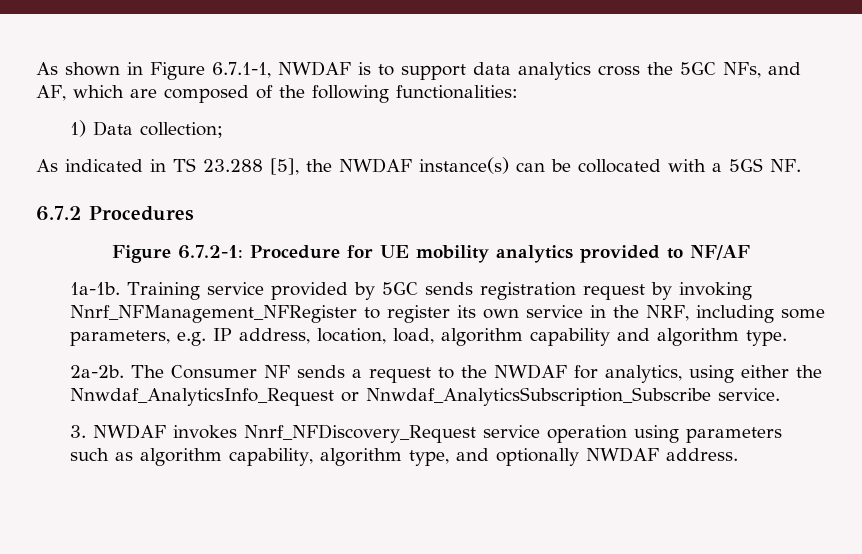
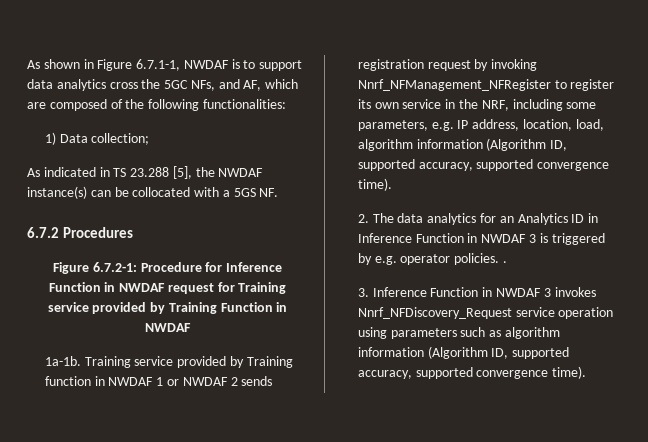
- Figure 6.7.2-1: Procedure for UE mobility analytics provided to NF/AF
+ Figure 6.7.2-1: Procedure for Inference Function in NWDAF request for Training service provided by Training Function in NWDAF
- Training service provided by 5GC sends registration request by invoking Nnrf_NFManagement_NFRegister to register its own service in the NRF, including some parameters, e.g. IP address, location, load, algorithm capability and algorithm type.
- 2a-2b. The Consumer NF sends a request to the NWDAF for analytics, using either the Nnwdaf_AnalyticsInfo_Request or Nnwdaf_AnalyticsSubscription_Subscribe service.
- 3. NWDAF invokes Nnrf_NFDiscovery_Request service operation using parameters such as algorithm capability, algorithm type, and optionally NWDAF address.
+ Training service provided by Training function in NWDAF 1 or NWDAF 2 sends registration request by invoking Nnrf_NFManagement_NFRegister to register its own service in the NRF, including some parameters, e.g. IP address, location, load, algorithm information (Algorithm ID, supported accuracy, supported convergence time).
+ 2. The data analytics for an Analytics ID in Inference Function in NWDAF 3 is triggered by e.g. operator policies. .
+ 3. Inference Function in NWDAF 3 invokes Nnrf_NFDiscovery_Request service operation using parameters such as algorithm information (Algorithm ID, supported accuracy, supported convergence time).

